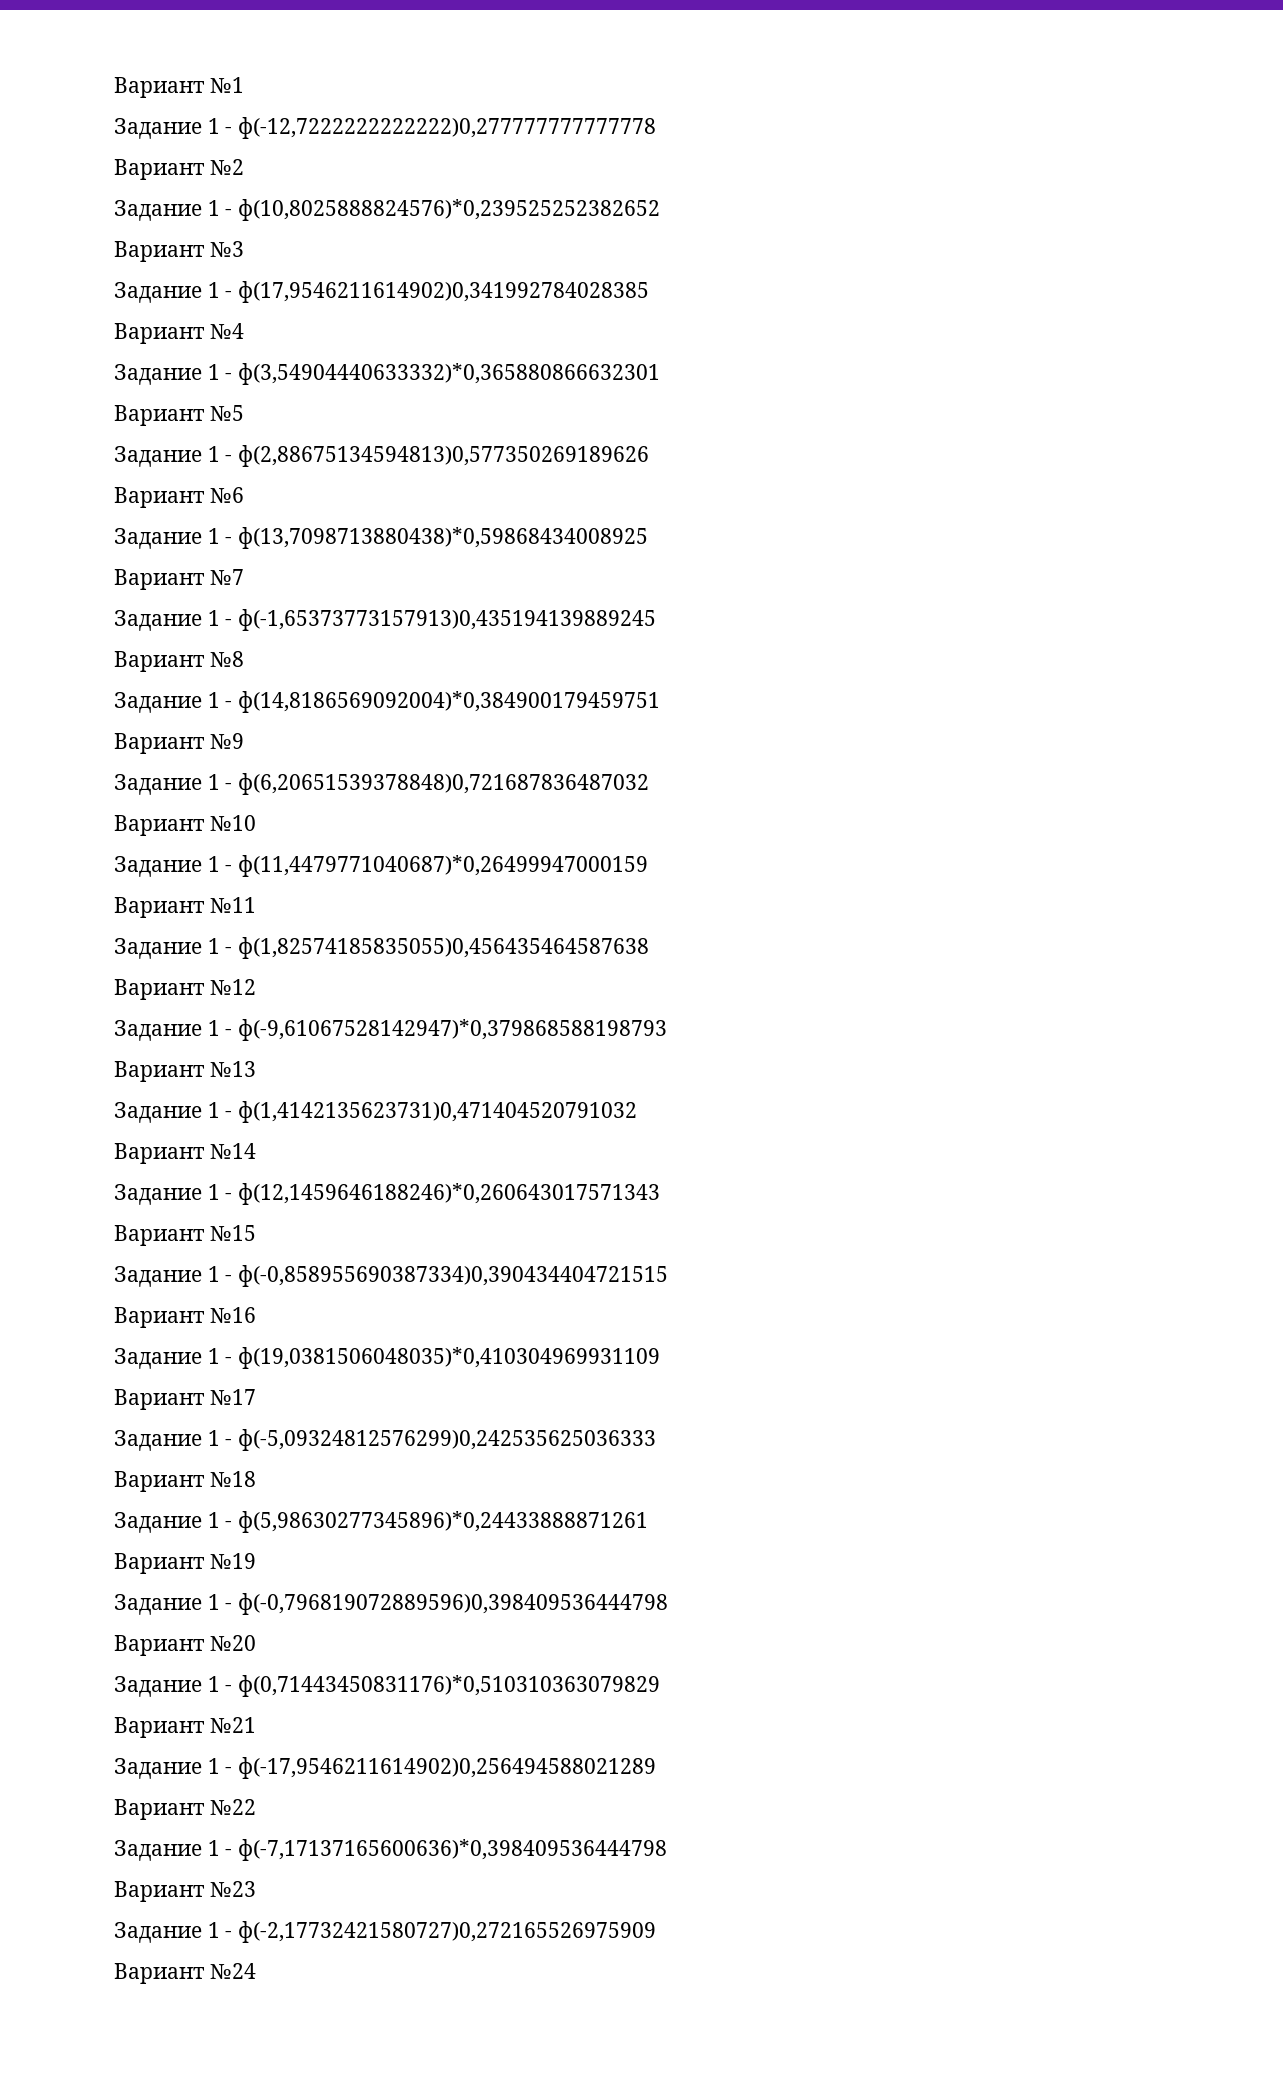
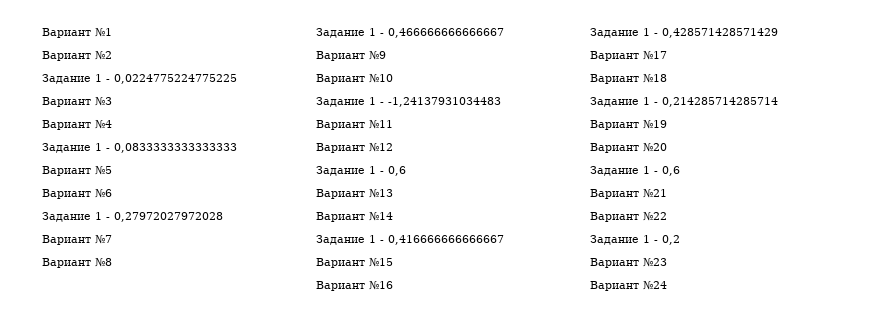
- Задание 1 - ф(-12,7222222222222)0,277777777777778
- Задание 1 - ф(10,8025888824576)*0,239525252382652
+ Задание 1 - 0,0224775224775225
- Задание 1 - ф(17,9546211614902)0,341992784028385
- Задание 1 - ф(3,54904440633332)*0,365880866632301
+ Задание 1 - 0,0833333333333333
- Задание 1 - ф(2,88675134594813)0,577350269189626
- Задание 1 - ф(13,7098713880438)*0,59868434008925
+ Задание 1 - 0,27972027972028
- Задание 1 - ф(-1,65373773157913)0,435194139889245
- Задание 1 - ф(14,8186569092004)*0,384900179459751
+ Задание 1 - 0,466666666666667
- Задание 1 - ф(6,20651539378848)0,721687836487032
- Задание 1 - ф(11,4479771040687)*0,26499947000159
+ Задание 1 - -1,24137931034483
- Задание 1 - ф(1,82574185835055)0,456435464587638
  Вариант №12
- Задание 1 - ф(-9,61067528142947)*0,379868588198793
+ Задание 1 - 0,6
- Задание 1 - ф(1,4142135623731)0,471404520791032
- Задание 1 - ф(12,1459646188246)*0,260643017571343
+ Задание 1 - 0,416666666666667
- Задание 1 - ф(-0,858955690387334)0,390434404721515
- Задание 1 - ф(19,0381506048035)*0,410304969931109
+ Задание 1 - 0,428571428571429
- Задание 1 - ф(-5,09324812576299)0,242535625036333
- Задание 1 - ф(5,98630277345896)*0,24433888871261
+ Задание 1 - 0,214285714285714
- Задание 1 - ф(-0,796819072889596)0,398409536444798
  Вариант №20
- Задание 1 - ф(0,71443450831176)*0,510310363079829
+ Задание 1 - 0,6
- Задание 1 - ф(-17,9546211614902)0,256494588021289
- Задание 1 - ф(-7,17137165600636)*0,398409536444798
+ Задание 1 - 0,2
- Задание 1 - ф(-2,17732421580727)0,272165526975909

